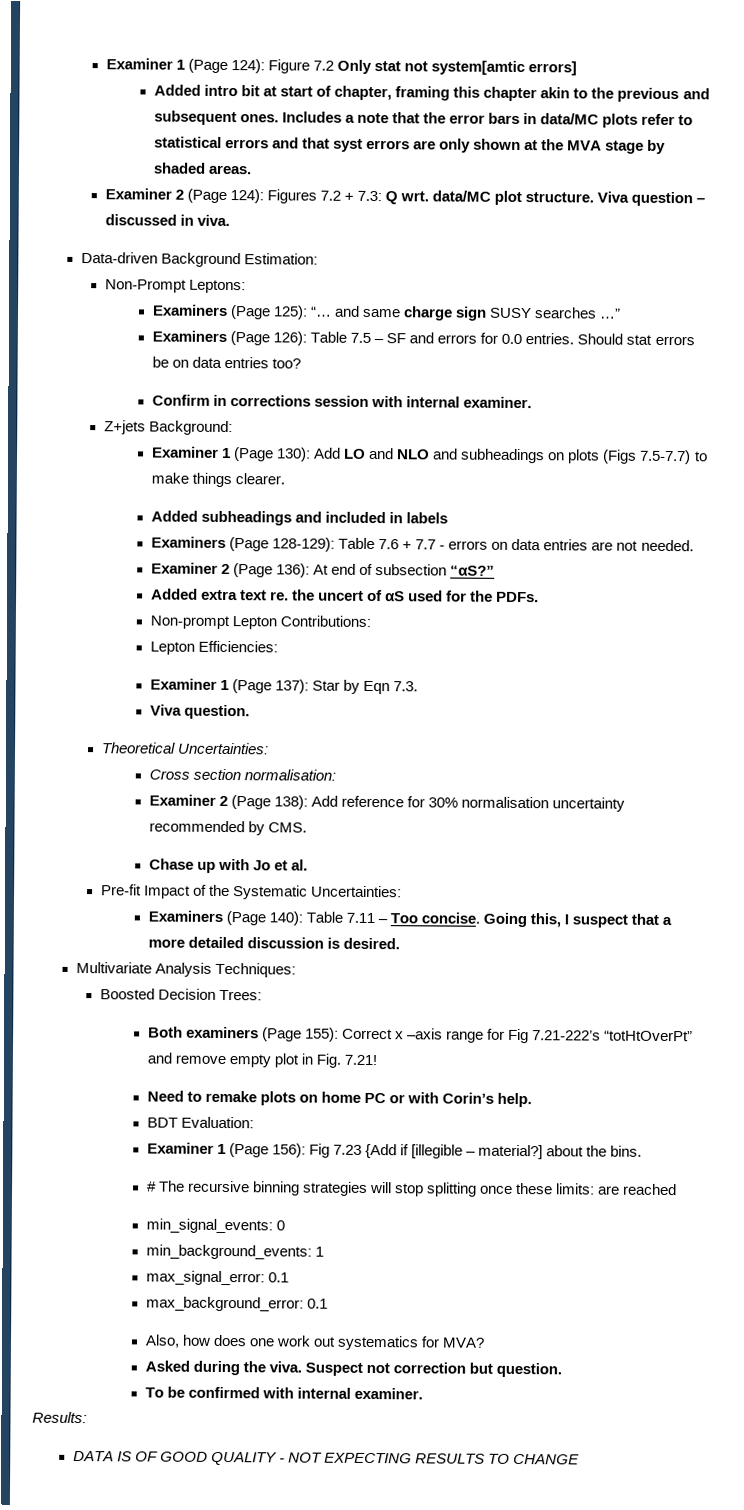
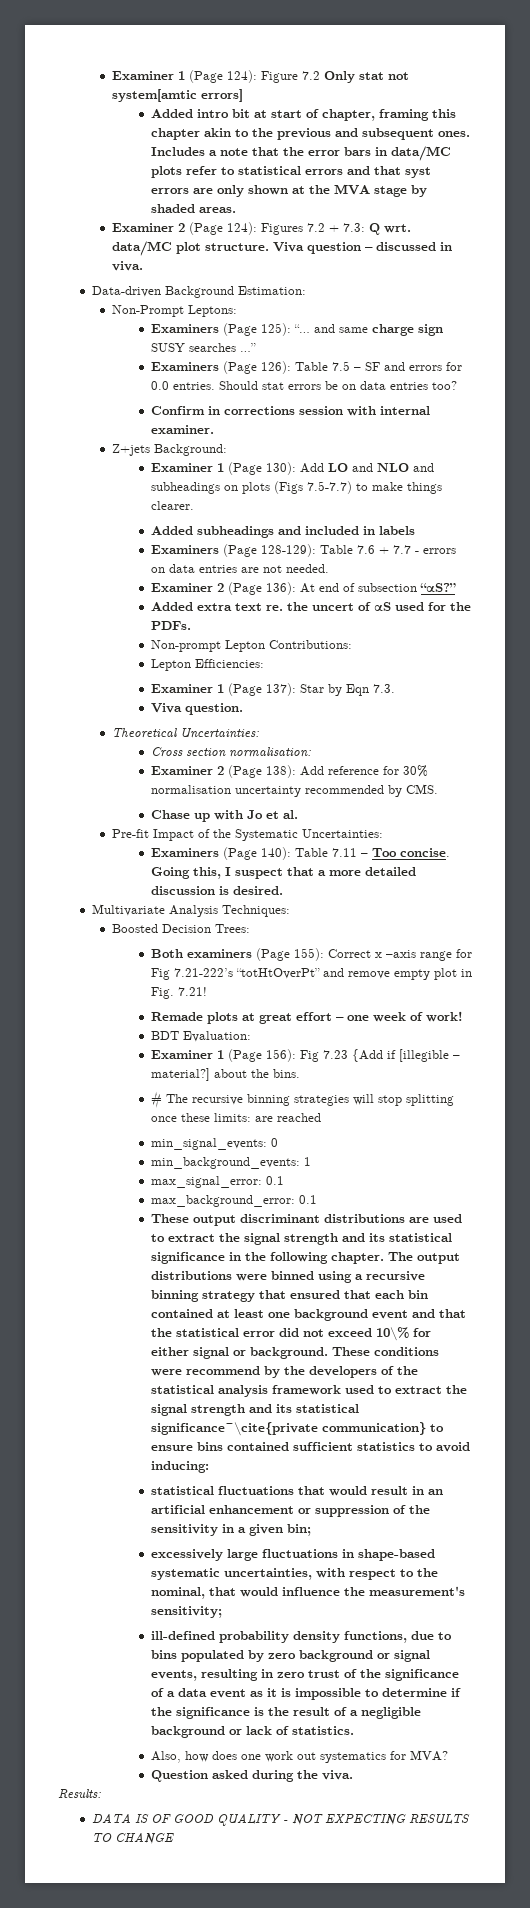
- Need to remake plots on home PC or with Corin’s help.
+ Remade plots at great effort – one week of work!
+ These output discriminant distributions are used to extract the signal strength and its statistical significance in the following chapter. The output distributions were binned using a recursive binning strategy that ensured that each bin contained at least one background event and that the statistical error did not exceed 10\% for either signal or background. These conditions were recommend by the developers of the statistical analysis framework used to extract the signal strength and its statistical significance~\cite{private communication} to ensure bins contained sufficient statistics to avoid inducing:
+ statistical fluctuations that would result in an artificial enhancement or suppression of the sensitivity in a given bin;
+ excessively large fluctuations in shape-based systematic uncertainties, with respect to the nominal, that would influence the measurement's sensitivity;
+ ill-defined probability density functions, due to bins populated by zero background or signal events, resulting in zero trust of the significance of a data event as it is impossible to determine if the significance is the result of a negligible background or lack of statistics.
- Asked during the viva. Suspect not correction but question.
- To be confirmed with internal examiner.
+ Question asked during the viva.

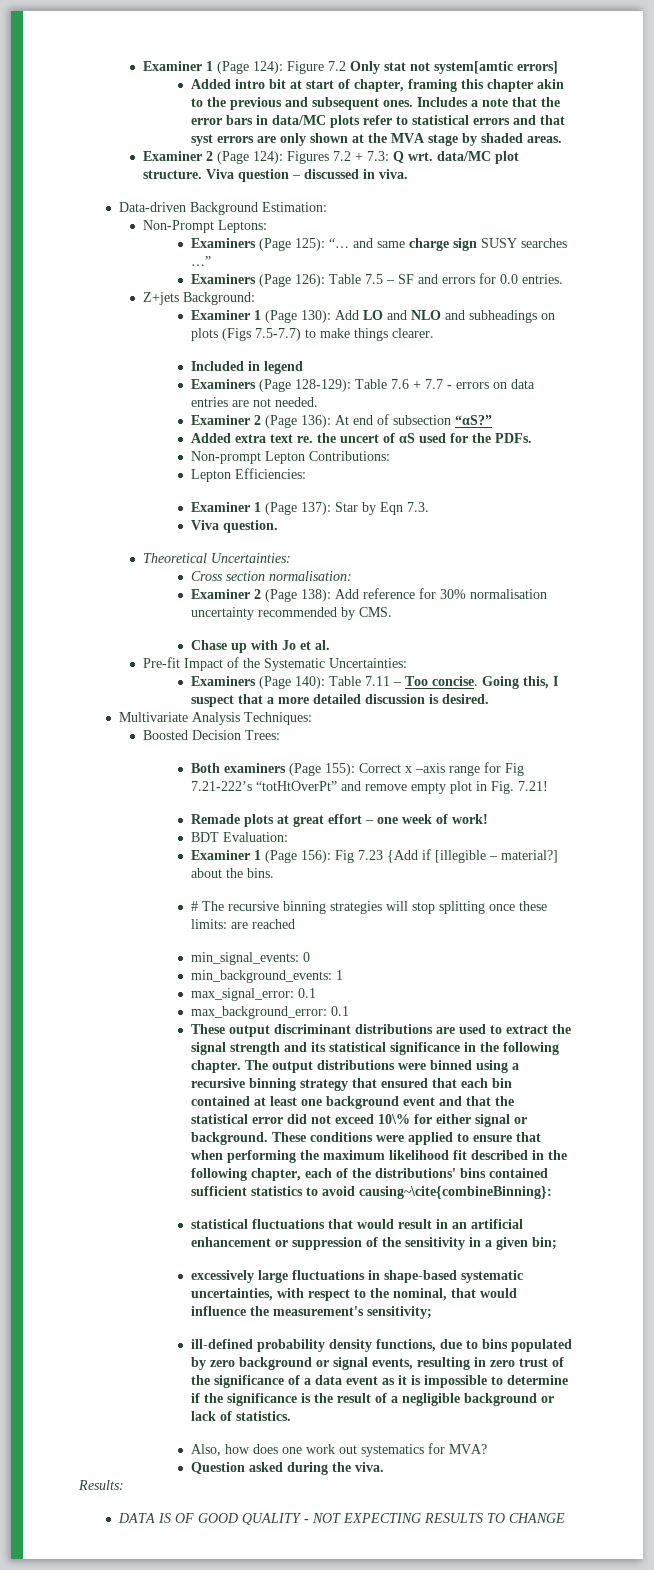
- Should stat errors be on data entries too?
- Confirm in corrections session with internal examiner.
- Added subheadings and included in labels
+ Included in legend
- These conditions were recommend by the developers of the statistical analysis framework used to extract the signal strength and its statistical significance~\cite{private communication} to ensure bins contained sufficient statistics to avoid inducing:
+ These conditions were applied to ensure that when performing the maximum likelihood fit described in the following chapter, each of the distributions' bins contained sufficient statistics to avoid causing~\cite{combineBinning}:

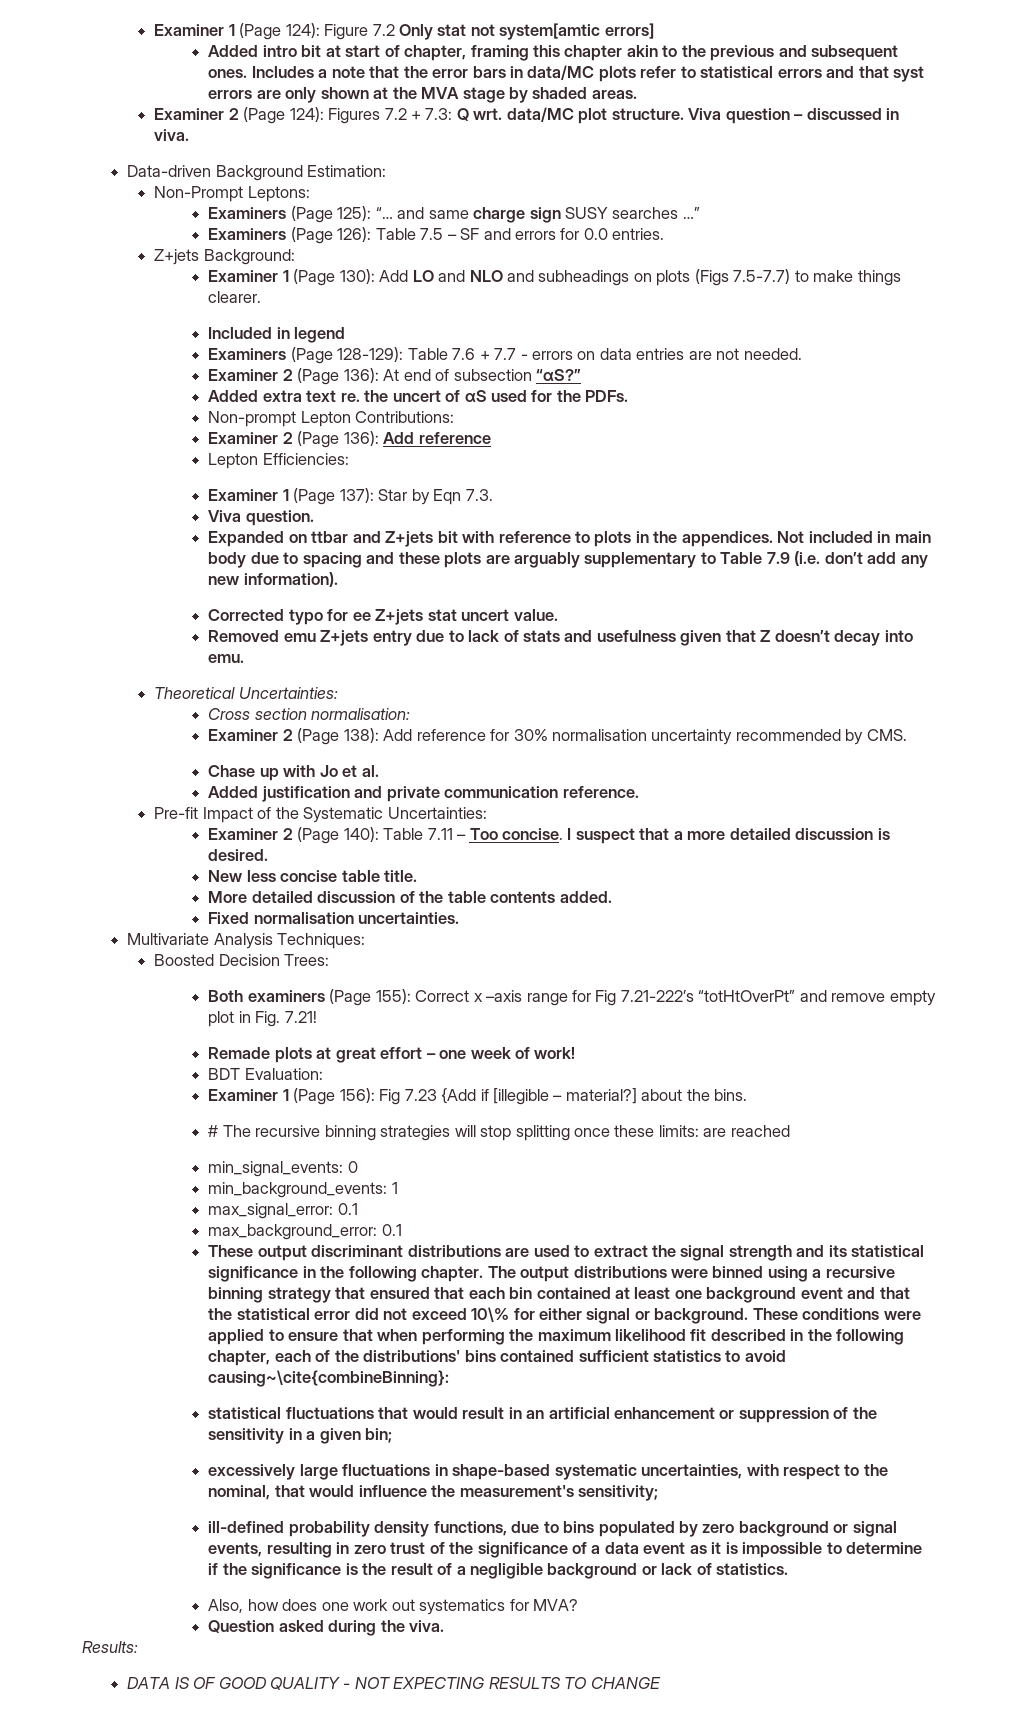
+ Examiner 2 (Page 136): Add reference
+ Expanded on ttbar and Z+jets bit with reference to plots in the appendices. Not included in main body due to spacing and these plots are arguably supplementary to Table 7.9 (i.e. don’t add any new information).
+ Corrected typo for ee Z+jets stat uncert value.
+ Removed emu Z+jets entry due to lack of stats and usefulness given that Z doesn’t decay into emu.
+ Added justification and private communication reference.
- Examiners (Page 140): Table 7.11 – Too concise.
+ Examiner 2 (Page 140): Table 7.11 – Too concise.
- Going this, I suspect that a more detailed discussion is desired.
+ I suspect that a more detailed discussion is desired.
+ New less concise table title.
+ More detailed discussion of the table contents added.
+ Fixed normalisation uncertainties.

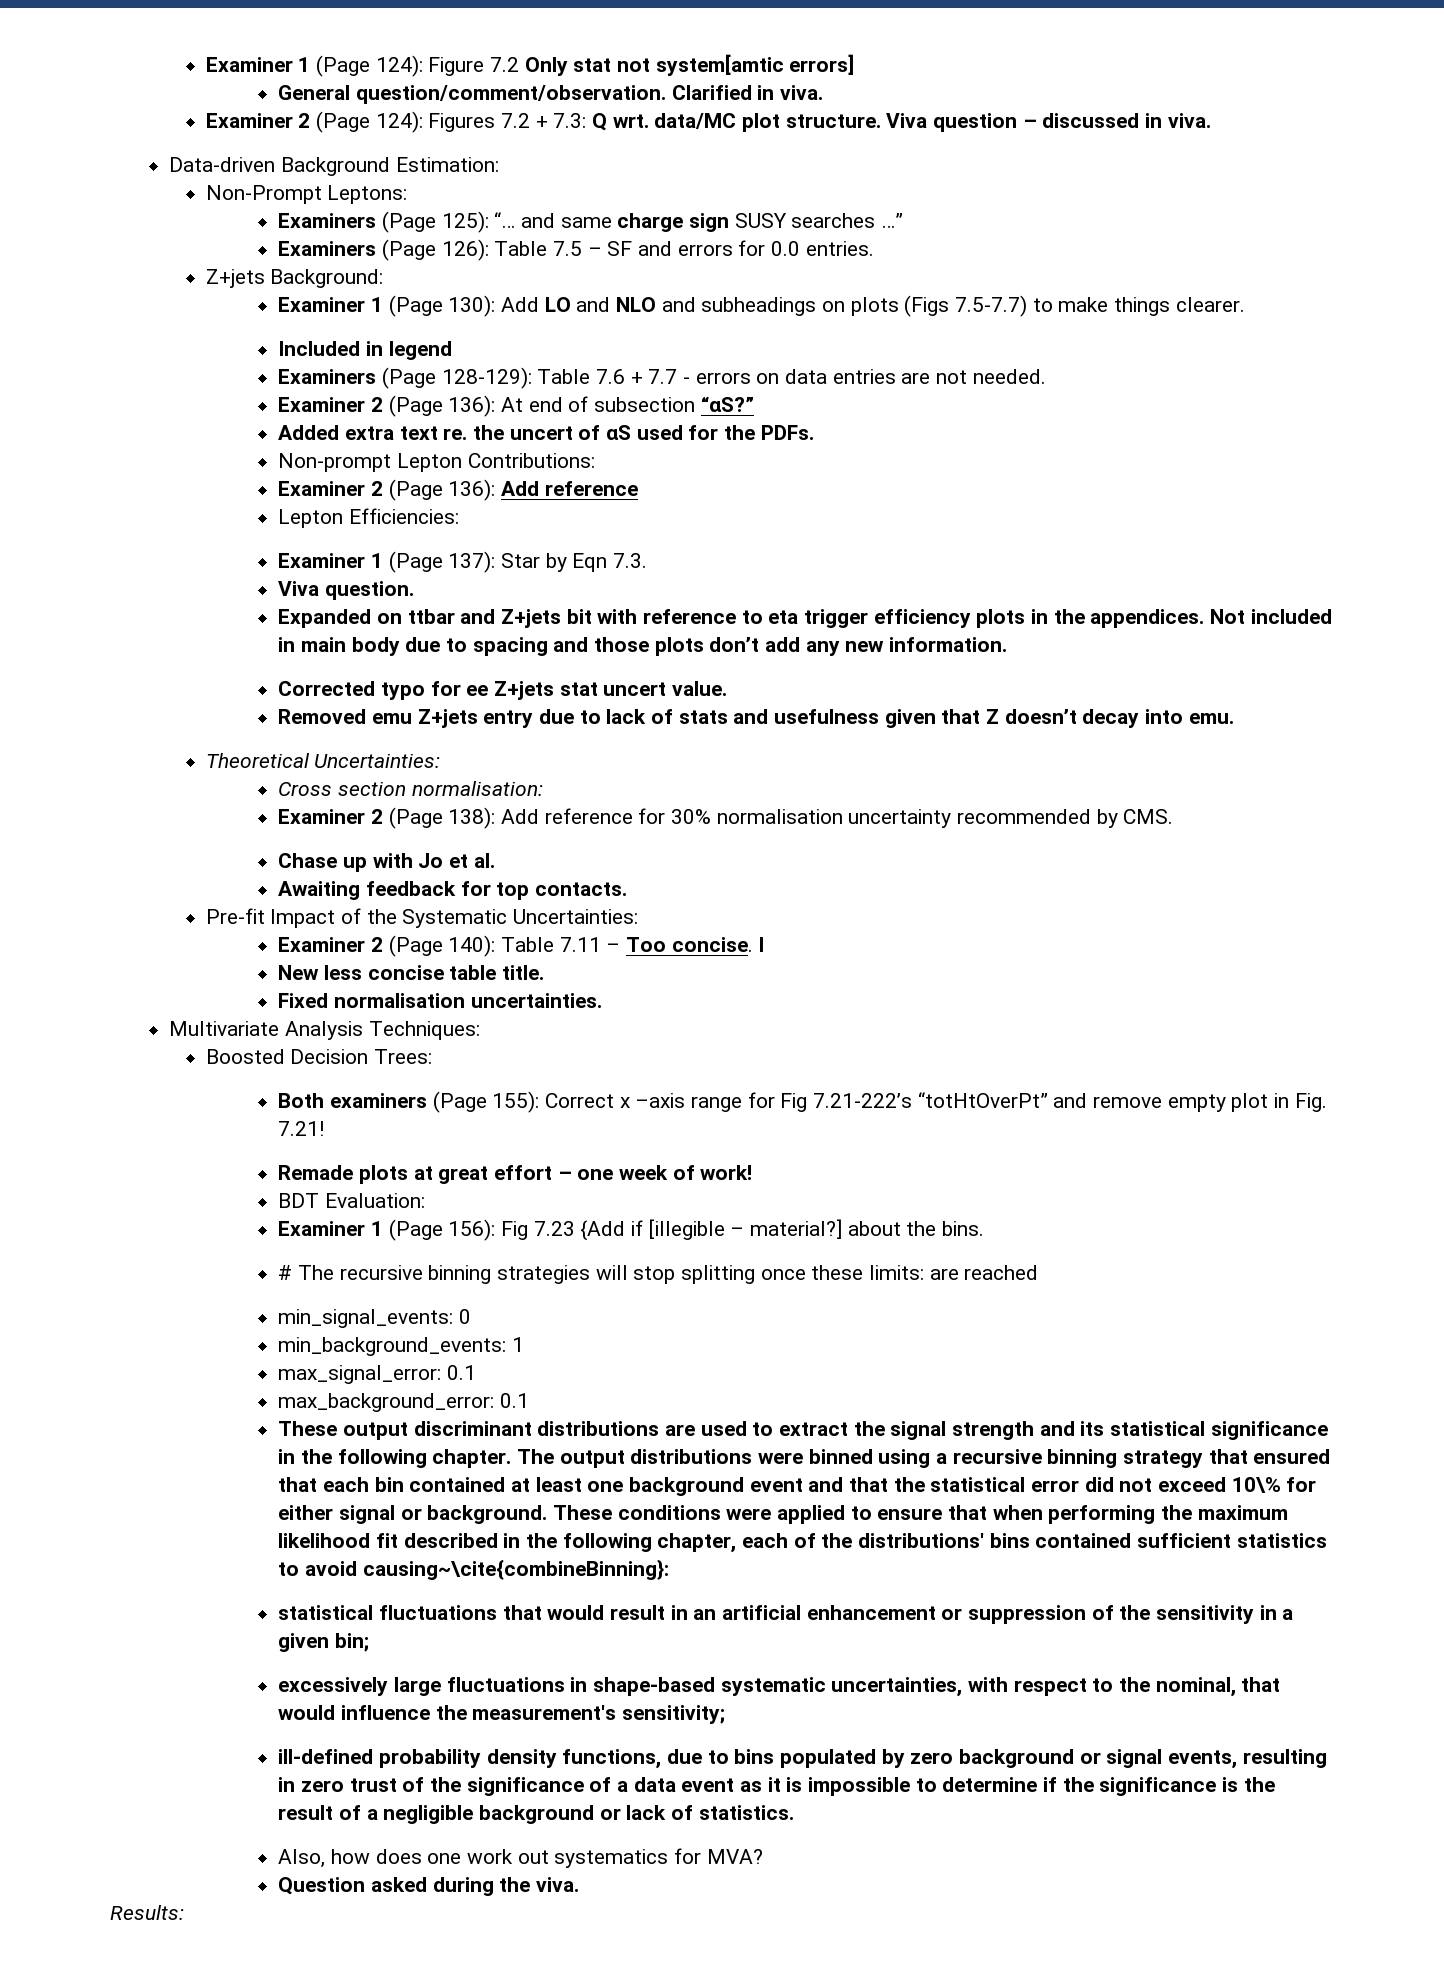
- Added intro bit at start of chapter, framing this chapter akin to the previous and subsequent ones. Includes a note that the error bars in data/MC plots refer to statistical errors and that syst errors are only shown at the MVA stage by shaded areas.
+ General question/comment/observation. Clarified in viva.
- Expanded on ttbar and Z+jets bit with reference to plots in the appendices.
+ Expanded on ttbar and Z+jets bit with reference to eta trigger efficiency plots in the appendices.
- Not included in main body due to spacing and these plots are arguably supplementary to Table 7.9 (i.e. don’t add any new information).
+ Not included in main body due to spacing and those plots don’t add any new information.
- Added justification and private communication reference.
+ Awaiting feedback for top contacts.
- Examiner 2 (Page 140): Table 7.11 – Too concise. I suspect that a more detailed discussion is desired.
+ Examiner 2 (Page 140): Table 7.11 – Too concise. I
- More detailed discussion of the table contents added.
- DATA IS OF GOOD QUALITY - NOT EXPECTING RESULTS TO CHANGE

